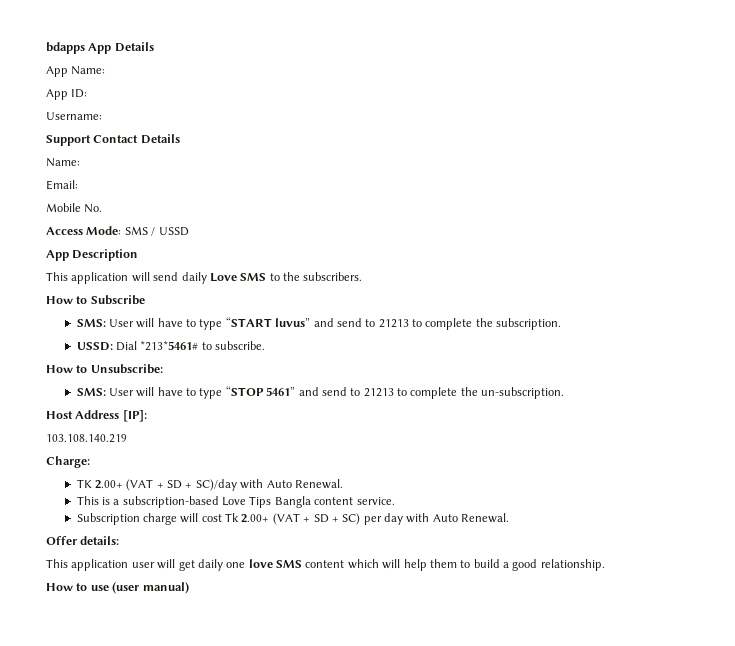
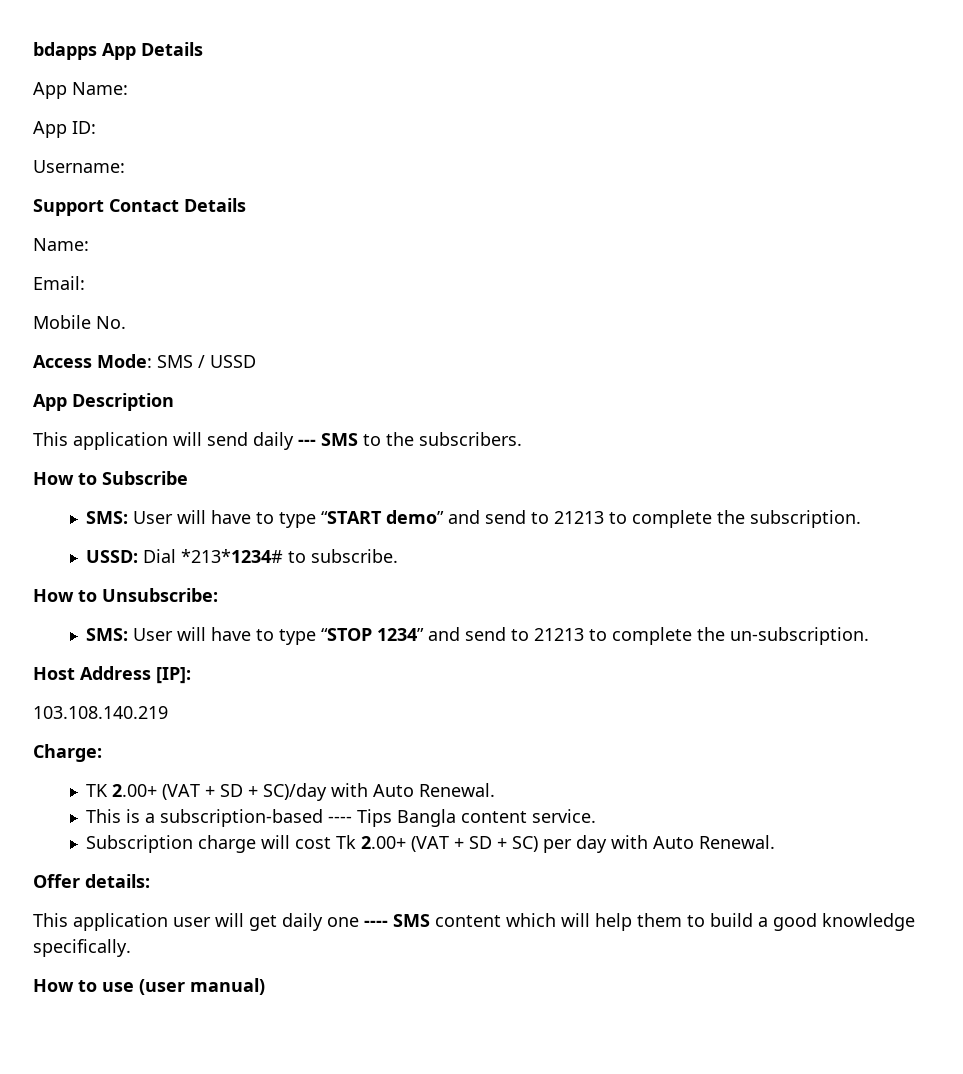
- This application will send daily Love SMS to the subscribers.
+ This application will send daily --- SMS to the subscribers.
- SMS: User will have to type “START luvus” and send to 21213 to complete the subscription.
+ SMS: User will have to type “START demo” and send to 21213 to complete the subscription.
- USSD: Dial *213*5461# to subscribe.
+ USSD: Dial *213*1234# to subscribe.
- SMS: User will have to type “STOP 5461” and send to 21213 to complete the un-subscription.
+ SMS: User will have to type “STOP 1234” and send to 21213 to complete the un-subscription.
- This is a subscription-based Love Tips Bangla content service.
+ This is a subscription-based ---- Tips Bangla content service.
- This application user will get daily one love SMS content which will help them to build a good relationship.
+ This application user will get daily one ---- SMS content which will help them to build a good knowledge specifically.

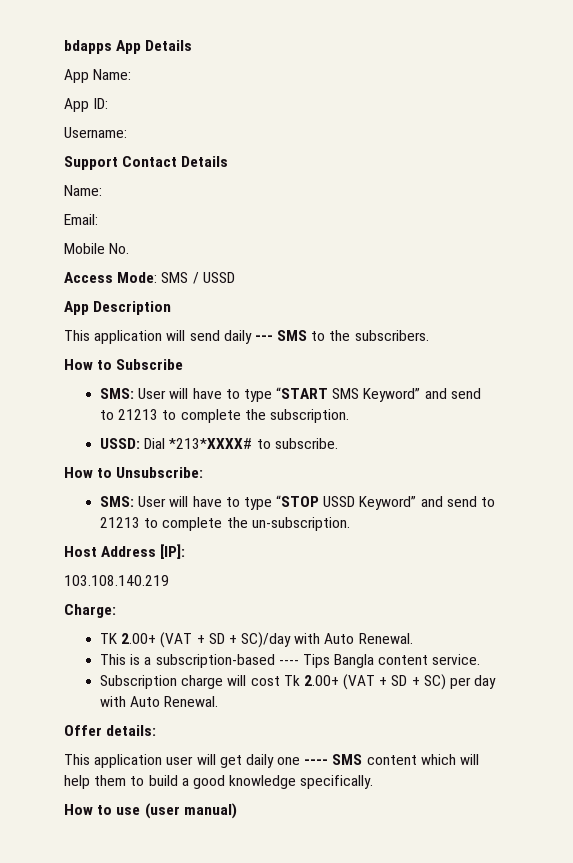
- SMS: User will have to type “START demo” and send to 21213 to complete the subscription.
+ SMS: User will have to type “START SMS Keyword” and send to 21213 to complete the subscription.
- USSD: Dial *213*1234# to subscribe.
+ USSD: Dial *213*XXXX# to subscribe.
- SMS: User will have to type “STOP 1234” and send to 21213 to complete the un-subscription.
+ SMS: User will have to type “STOP USSD Keyword” and send to 21213 to complete the un-subscription.

